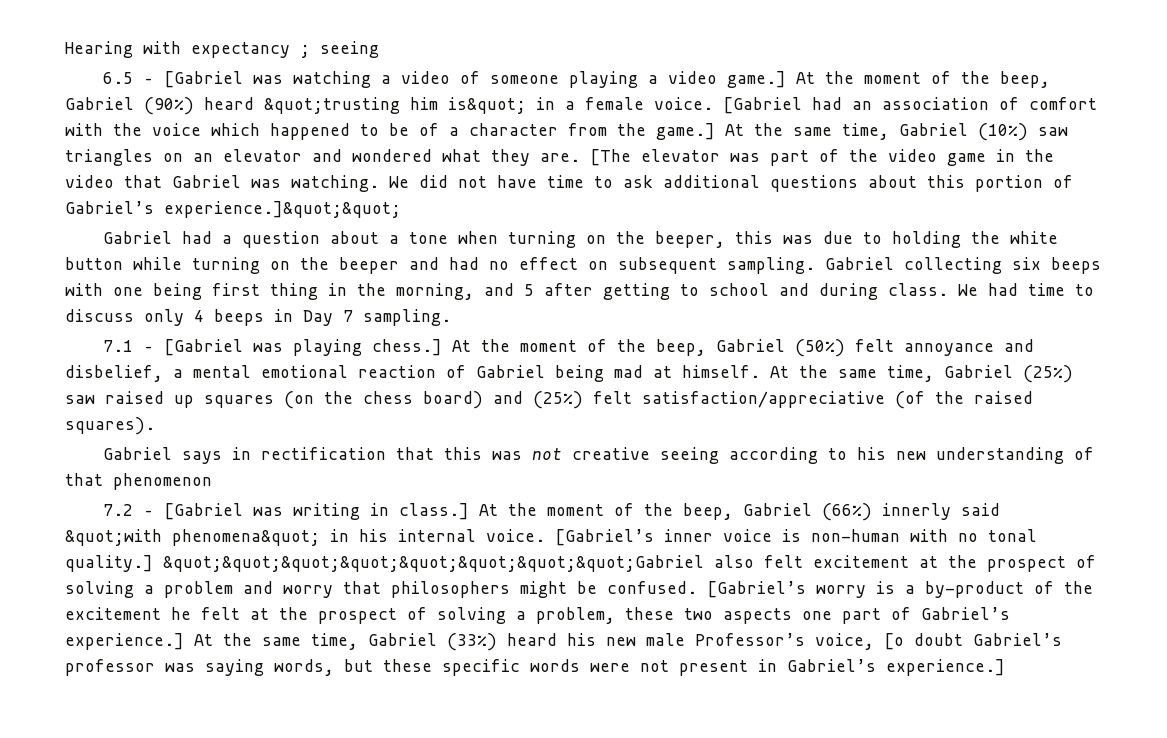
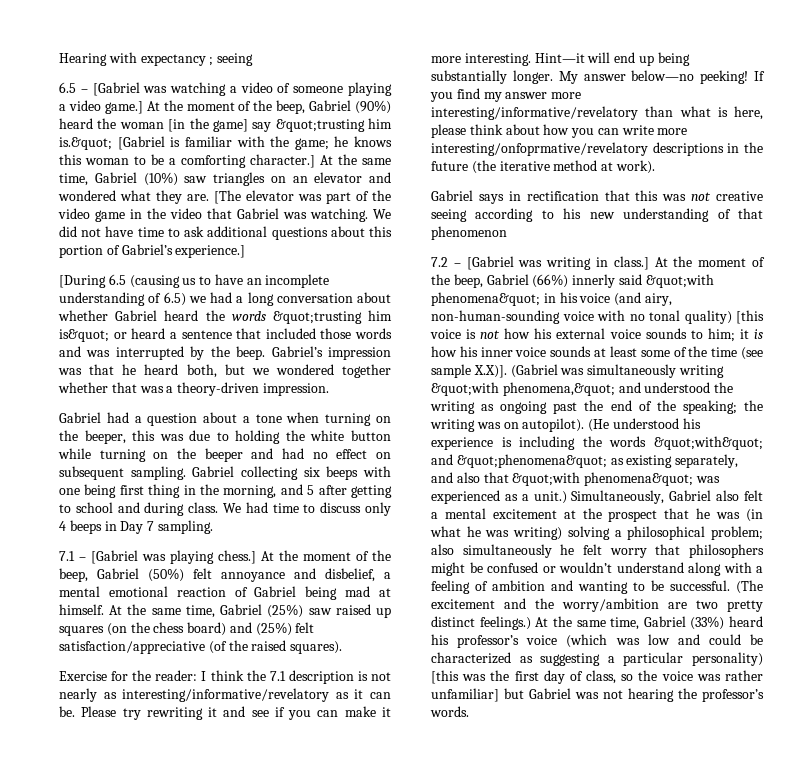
- At the moment of the beep, Gabriel (90%) heard &quot;trusting him is&quot; in a female voice. [Gabriel had an association of comfort with the voice which happened to be of a character from the game.]
+ At the moment of the beep, Gabriel (90%) heard the woman [in the game] say &quot;trusting him is.&quot; [Gabriel is familiar with the game; he knows this woman to be a comforting character.]
- We did not have time to ask additional questions about this portion of Gabriel’s experience.]&quot;&quot;
+ We did not have time to ask additional questions about this portion of Gabriel’s experience.]
+ [During 6.5 (causing us to have an incomplete understanding of 6.5) we had a long conversation about whether Gabriel heard the words &quot;trusting him is&quot; or heard a sentence that included those words and was interrupted by the beep. Gabriel’s impression was that he heard both, but we wondered together whether that was a theory-driven impression.
+ Exercise for the reader: I think the 7.1 description is not nearly as interesting/informative/revelatory as it can be. Please try rewriting it and see if you can make it more interesting. Hint—it will end up being substantially longer. My answer below—no peeking! If you find my answer more interesting/informative/revelatory than what is here, please think about how you can write more interesting/onfoprmative/revelatory descriptions in the future (the iterative method at work).
- At the moment of the beep, Gabriel (66%) innerly said &quot;with phenomena&quot; in his internal voice. [Gabriel’s inner voice is non-human with no tonal quality.] &quot;&quot;&quot;&quot;&quot;&quot;&quot;&quot;Gabriel also felt excitement at the prospect of solving a problem and worry that philosophers might be confused. [Gabriel’s worry is a by-product of the excitement he felt at the prospect of solving a problem, these two aspects one part of Gabriel’s experience.]
+ At the moment of the beep, Gabriel (66%) innerly said &quot;with phenomena&quot; in his voice (and airy, non-human-sounding voice with no tonal quality) [this voice is not how his external voice sounds to him; it is how his inner voice sounds at least some of the time (see sample X.X)]. (Gabriel was simultaneously writing &quot;with phenomena,&quot; and understood the writing as ongoing past the end of the speaking; the writing was on autopilot). (He understood his experience is including the words &quot;with&quot; and &quot;phenomena&quot; as existing separately, and also that &quot;with phenomena&quot; was experienced as a unit.) Simultaneously, Gabriel also felt a mental excitement at the prospect that he was (in what he was writing) solving a philosophical problem; also simultaneously he felt worry that philosophers might be confused or wouldn’t understand along with a feeling of ambition and wanting to be successful. (The excitement and the worry/ambition are two pretty distinct feelings.)
- At the same time, Gabriel (33%) heard his new male Professor’s voice, [o doubt Gabriel’s professor was saying words, but these specific words were not present in Gabriel’s experience.]
+ At the same time, Gabriel (33%) heard his professor’s voice (which was low and could be characterized as suggesting a particular personality) [this was the first day of class, so the voice was rather unfamiliar] but Gabriel was not hearing the professor’s words.

